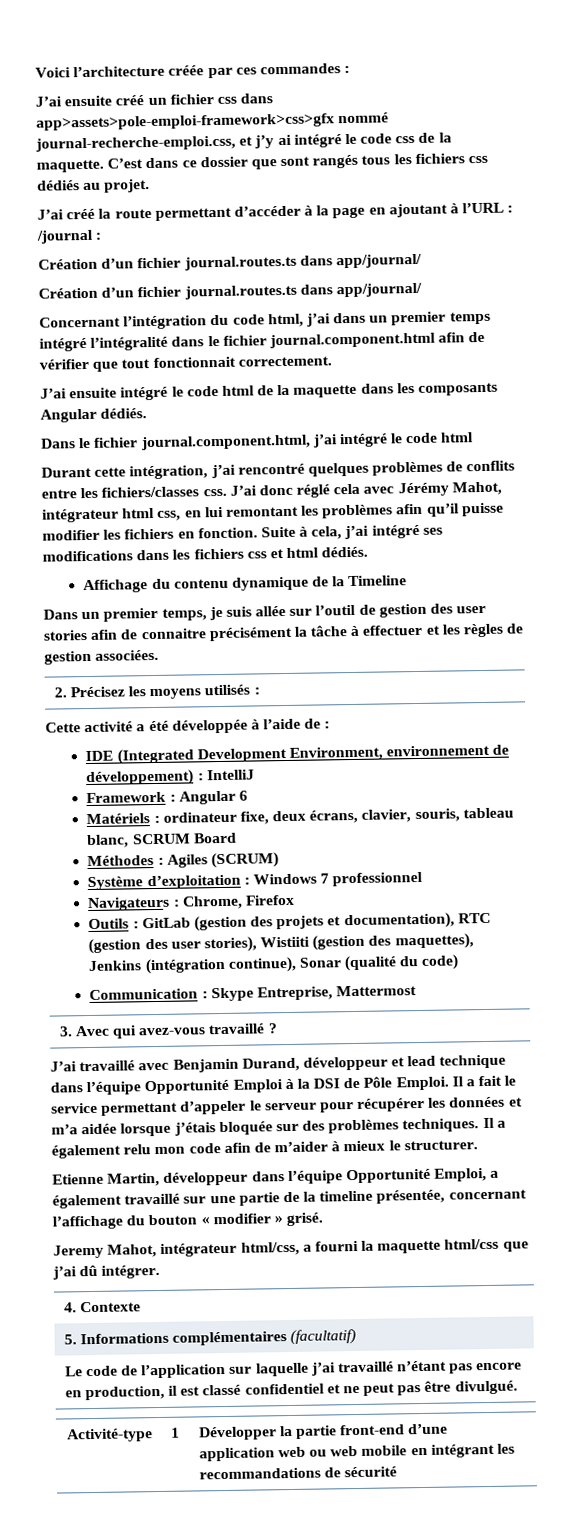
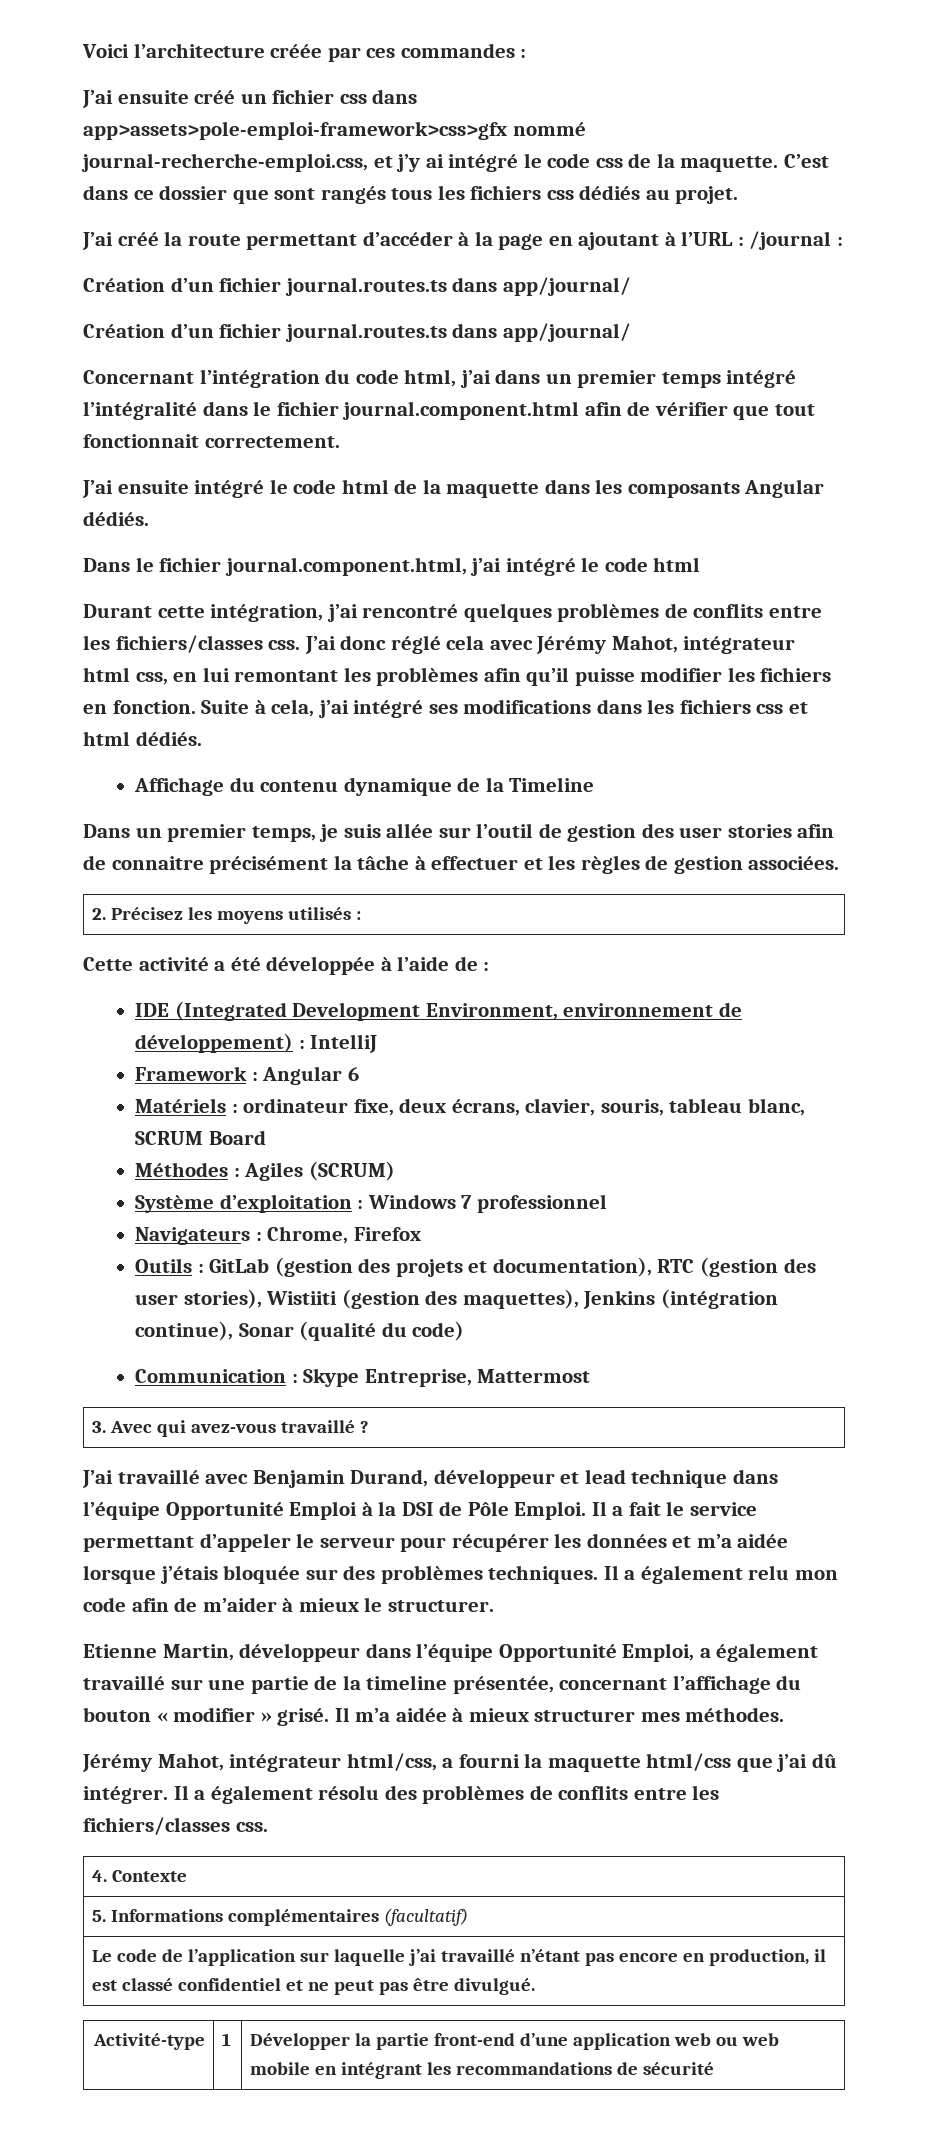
- Etienne Martin, développeur dans l’équipe Opportunité Emploi, a également travaillé sur une partie de la timeline présentée, concernant l’affichage du bouton « modifier » grisé.
- Jeremy Mahot, intégrateur html/css, a fourni la maquette html/css que j’ai dû intégrer.
+ Etienne Martin, développeur dans l’équipe Opportunité Emploi, a également travaillé sur une partie de la timeline présentée, concernant l’affichage du bouton « modifier » grisé. Il m’a aidée à mieux structurer mes méthodes.
+ Jérémy Mahot, intégrateur html/css, a fourni la maquette html/css que j’ai dû intégrer. Il a également résolu des problèmes de conflits entre les fichiers/classes css.

